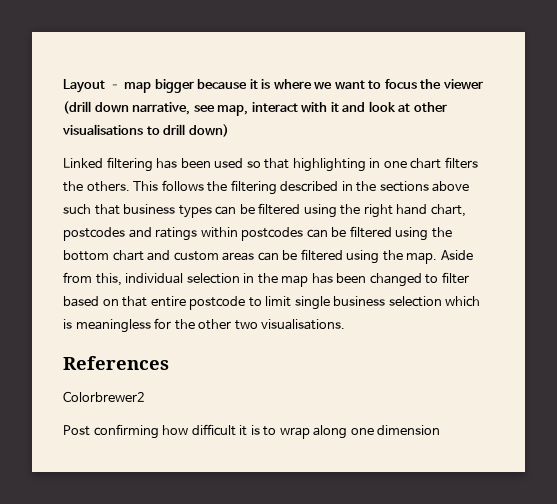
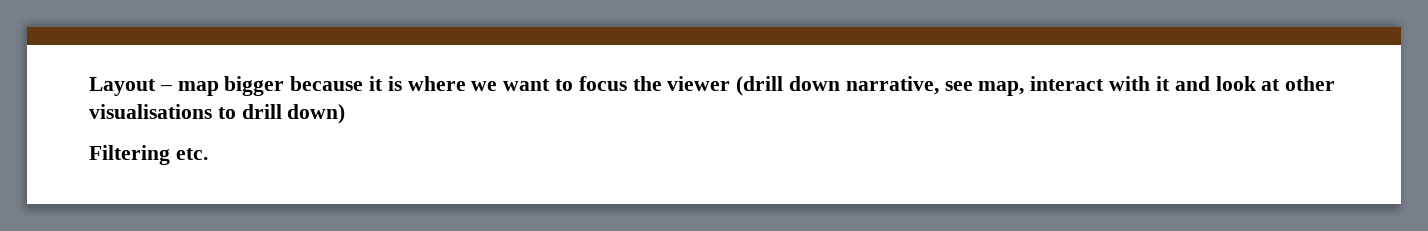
- Linked filtering has been used so that highlighting in one chart filters the others. This follows the filtering described in the sections above such that business types can be filtered using the right hand chart, postcodes and ratings within postcodes can be filtered using the bottom chart and custom areas can be filtered using the map. Aside from this, individual selection in the map has been changed to filter based on that entire postcode to limit single business selection which is meaningless for the other two visualisations.
- References
- Colorbrewer2
- Post confirming how difficult it is to wrap along one dimension
+ Filtering etc.

